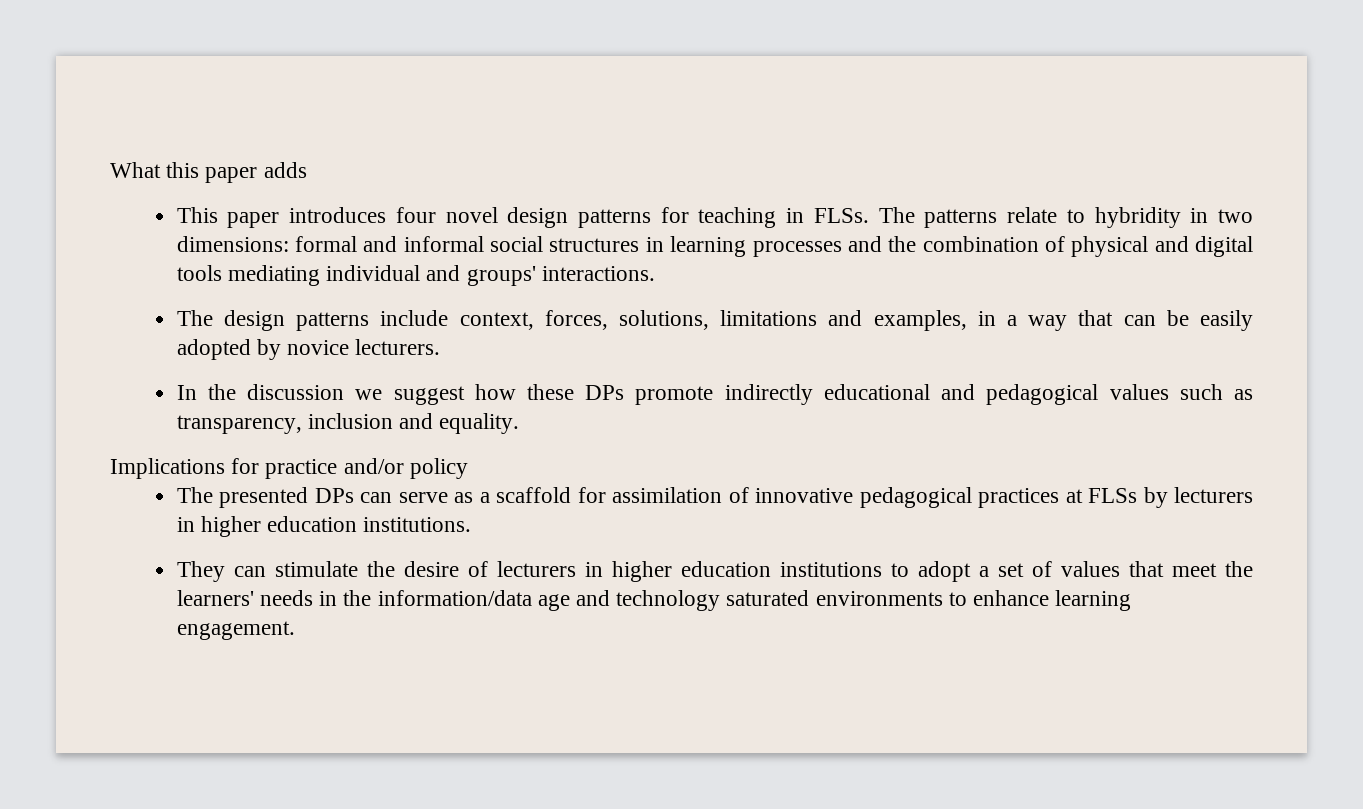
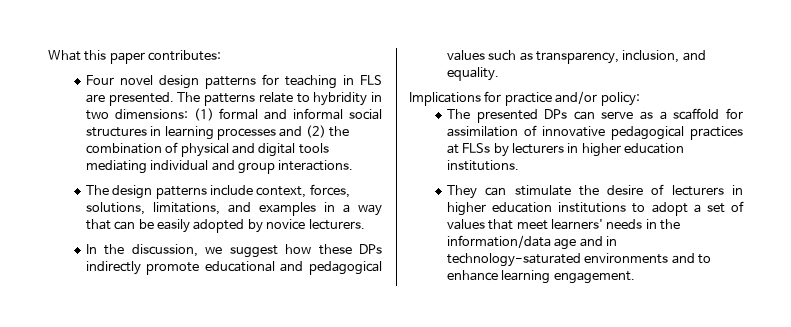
- What this paper adds
- This paper introduces four novel design patterns for teaching in FLSs.
+ What this paper contributes:
+ Four novel design patterns for teaching in FLS are presented.
- The patterns relate to hybridity in two dimensions: formal and informal social structures in learning processes and the combination of physical and digital tools mediating individual and groups' interactions.
+ The patterns relate to hybridity in two dimensions: (1) formal and informal social structures in learning processes and (2) the combination of physical and digital tools mediating individual and group interactions.
- The design patterns include context, forces, solutions, limitations and examples, in a way that can be easily adopted by novice lecturers.
+ The design patterns include context, forces, solutions, limitations, and examples in a way that can be easily adopted by novice lecturers.
- In the discussion we suggest how these DPs promote indirectly educational and pedagogical values such as transparency, inclusion and equality.
+ In the discussion, we suggest how these DPs indirectly promote educational and pedagogical values such as transparency, inclusion, and equality.
- Implications for practice and/or policy
+ Implications for practice and/or policy:
- They can stimulate the desire of lecturers in higher education institutions to adopt a set of values that meet the learners' needs in the information/data age and technology saturated environments to enhance learning engagement.
+ They can stimulate the desire of lecturers in higher education institutions to adopt a set of values that meet learners' needs in the information/data age and in technology-saturated environments and to enhance learning engagement.

